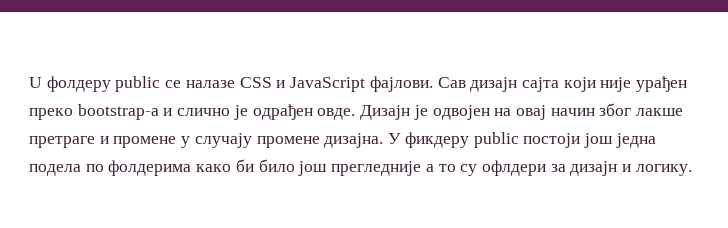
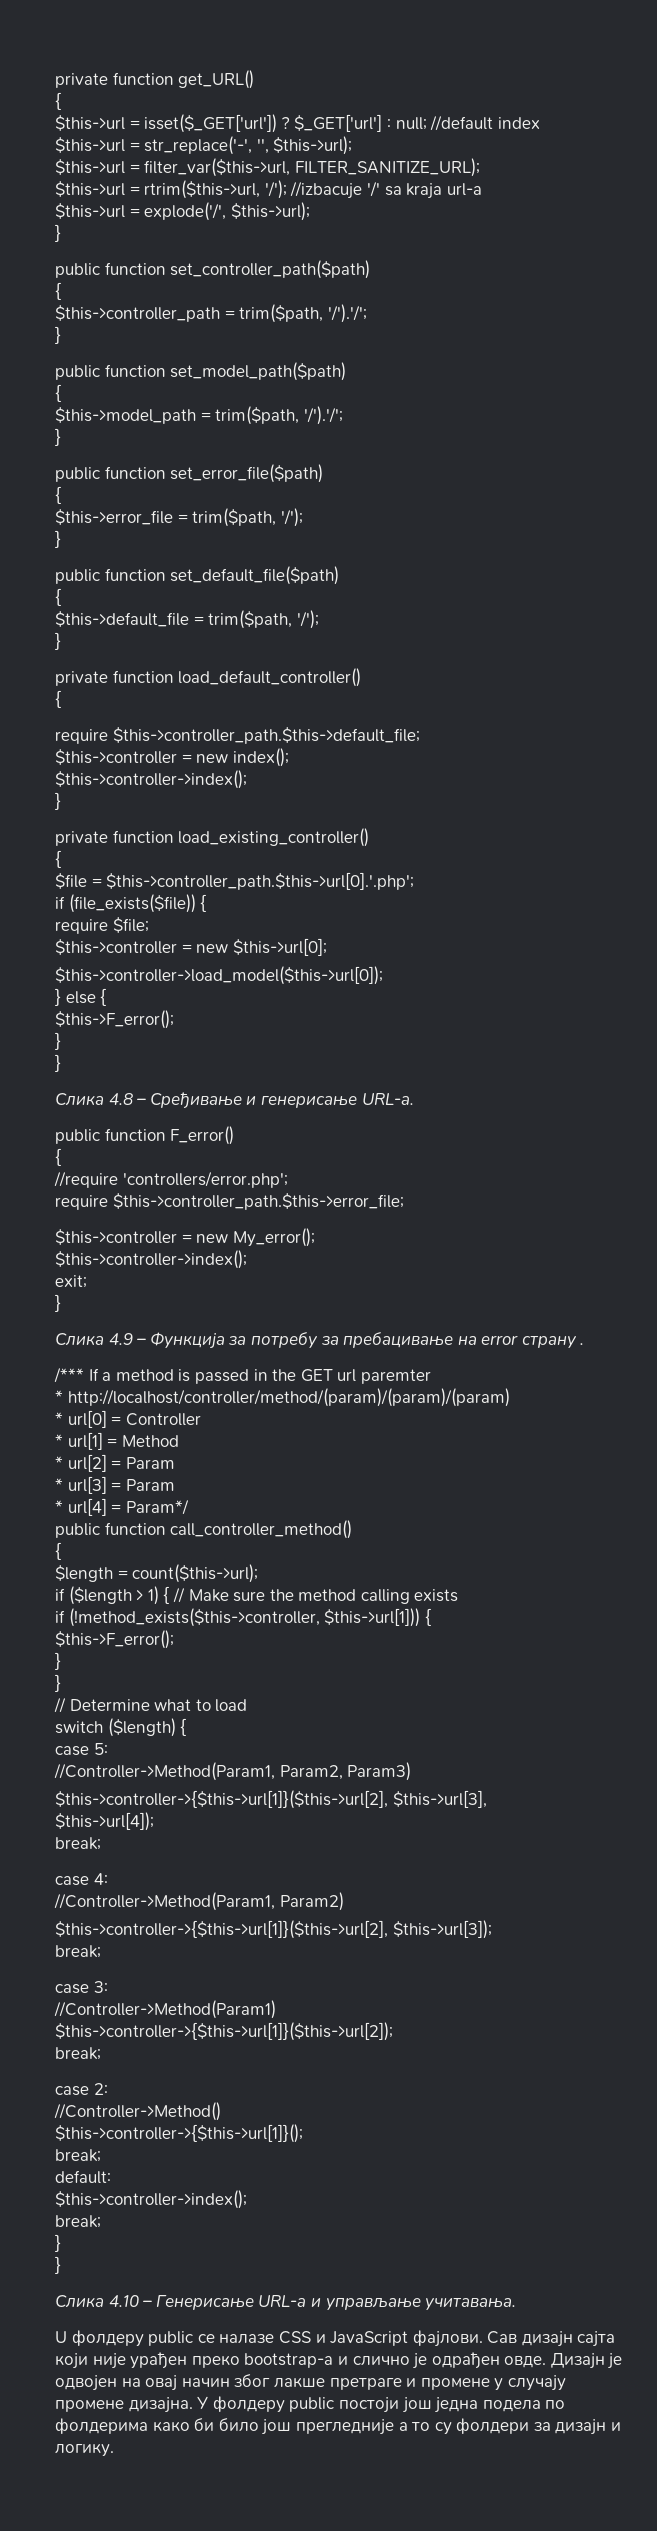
+ private function get_URL()
+ {
+ $this->url = isset($_GET['url']) ? $_GET['url'] : null; //default index
+ $this->url = str_replace('-', '', $this->url);
+ $this->url = filter_var($this->url, FILTER_SANITIZE_URL);
+ $this->url = rtrim($this->url, '/'); //izbacuje '/' sa kraja url-a
+ $this->url = explode('/', $this->url);
+ }
+ public function set_controller_path($path)
+ {
+ $this->controller_path = trim($path, '/').'/';
+ }
+ public function set_model_path($path)
+ {
+ $this->model_path = trim($path, '/').'/';
+ }
+ public function set_error_file($path)
+ {
+ $this->error_file = trim($path, '/');
+ }
+ public function set_default_file($path)
+ {
+ $this->default_file = trim($path, '/');
+ }
+ private function load_default_controller()
+ {
+ require $this->controller_path.$this->default_file;
+ $this->controller = new index();
+ $this->controller->index();
+ }
+ private function load_existing_controller()
+ {
+ $file = $this->controller_path.$this->url[0].'.php';
+ if (file_exists($file)) {
+ require $file;
+ $this->controller = new $this->url[0];
+ $this->controller->load_model($this->url[0]);
+ } else {
+ $this->F_error();
+ }
+ }
+ Слика 4.8 – Сређивање и генерисање URL-a.
+ public function F_error()
+ {
+ //require 'controllers/error.php';
+ require $this->controller_path.$this->error_file;
+ $this->controller = new My_error();
+ $this->controller->index();
+ exit;
+ }
+ Слика 4.9 – Функција за потребу за пребацивање на error страну .
+ /*** If a method is passed in the GET url paremter
+ * http://localhost/controller/method/(param)/(param)/(param)
+ * url[0] = Controller
+ * url[1] = Method
+ * url[2] = Param
+ * url[3] = Param
+ * url[4] = Param*/
+ public function call_controller_method()
+ {
+ $length = count($this->url);
+ if ($length > 1) { // Make sure the method calling exists
+ if (!method_exists($this->controller, $this->url[1])) {
+ $this->F_error();
+ }
+ }
+ // Determine what to load
+ switch ($length) {
+ case 5:
+ //Controller->Method(Param1, Param2, Param3)
+ $this->controller->{$this->url[1]}($this->url[2], $this->url[3],
+ $this->url[4]);
+ break;
+ case 4:
+ //Controller->Method(Param1, Param2)
+ $this->controller->{$this->url[1]}($this->url[2], $this->url[3]);
+ break;
+ case 3:
+ //Controller->Method(Param1)
+ $this->controller->{$this->url[1]}($this->url[2]);
+ break;
+ case 2:
+ //Controller->Method()
+ $this->controller->{$this->url[1]}();
+ break;
+ default:
+ $this->controller->index();
+ break;
+ }
+ }
+ Слика 4.10 – Генерисање URL-a и управљање учитавања.
- У фикдеру public постоји још једна подела по фолдерима како би било још прегледније а то су офлдери за дизајн и логику.
+ У фолдеру public постоји још једна подела по фолдерима како би било још прегледније а то су фолдери за дизајн и логику.

